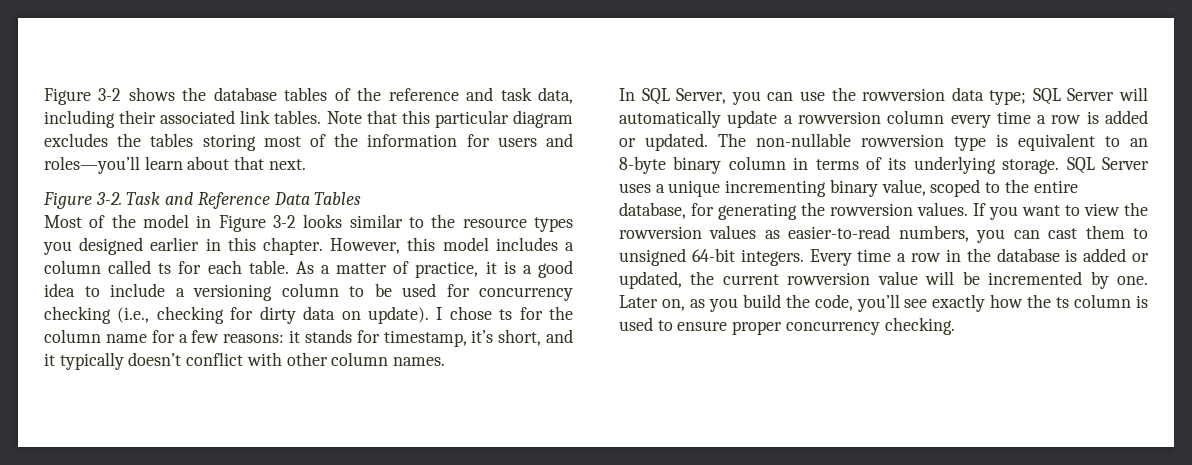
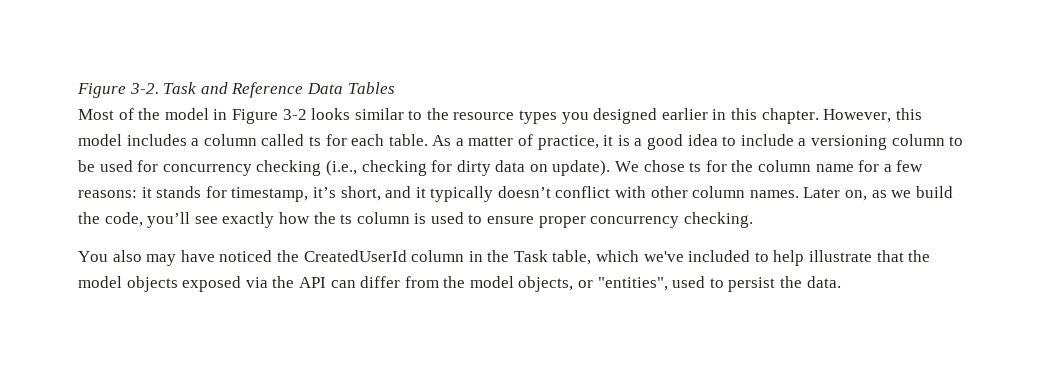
- Figure 3-2 shows the database tables of the reference and task data, including their associated link tables. Note that this particular diagram excludes the tables storing most of the information for users and roles—you’ll learn about that next.
- I chose ts for the column name for a few reasons: it stands for timestamp, it’s short, and it typically doesn’t conflict with other column names.
- In SQL Server, you can use the rowversion data type; SQL Server will automatically update a rowversion column every time a row is added or updated. The non-nullable rowversion type is equivalent to an 8-byte binary column in terms of its underlying storage. SQL Server uses a unique incrementing binary value, scoped to the entire database, for generating the rowversion values. If you want to view the rowversion values as easier-to-read numbers, you can cast them to unsigned 64-bit integers. Every time a row in the database is added or updated, the current rowversion value will be incremented by one.
+ We chose ts for the column name for a few reasons: it stands for timestamp, it’s short, and it typically doesn’t conflict with other column names.
- Later on, as you build the code, you’ll see exactly how the ts column is used to ensure proper concurrency checking.
+ Later on, as we build the code, you’ll see exactly how the ts column is used to ensure proper concurrency checking.
+ You also may have noticed the CreatedUserId column in the Task table, which we've included to help illustrate that the model objects exposed via the API can differ from the model objects, or "entities", used to persist the data.

